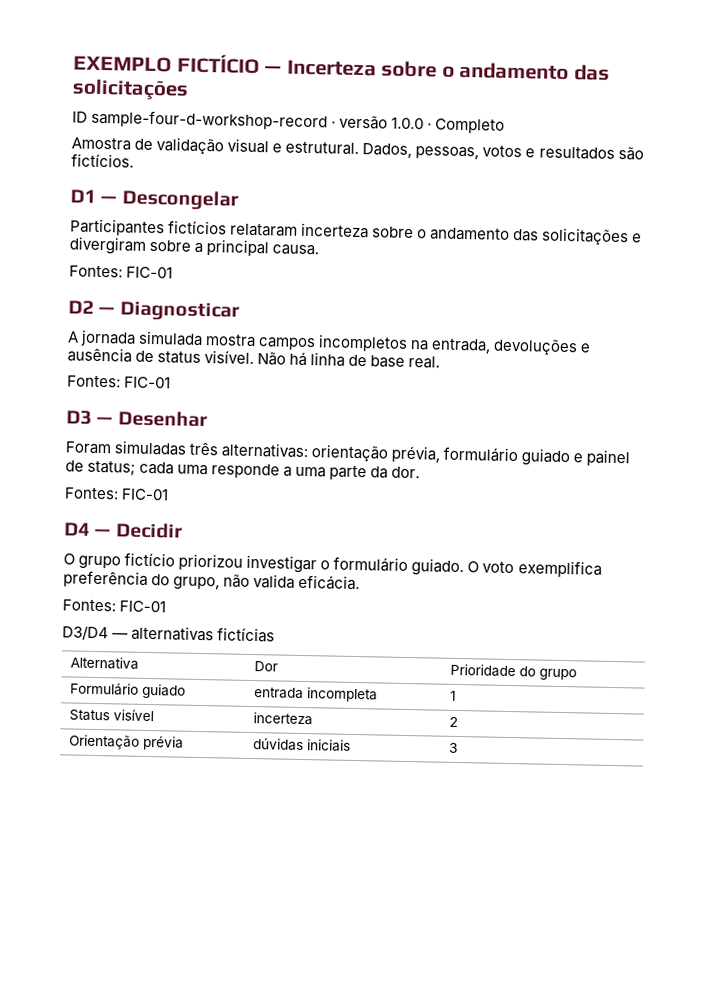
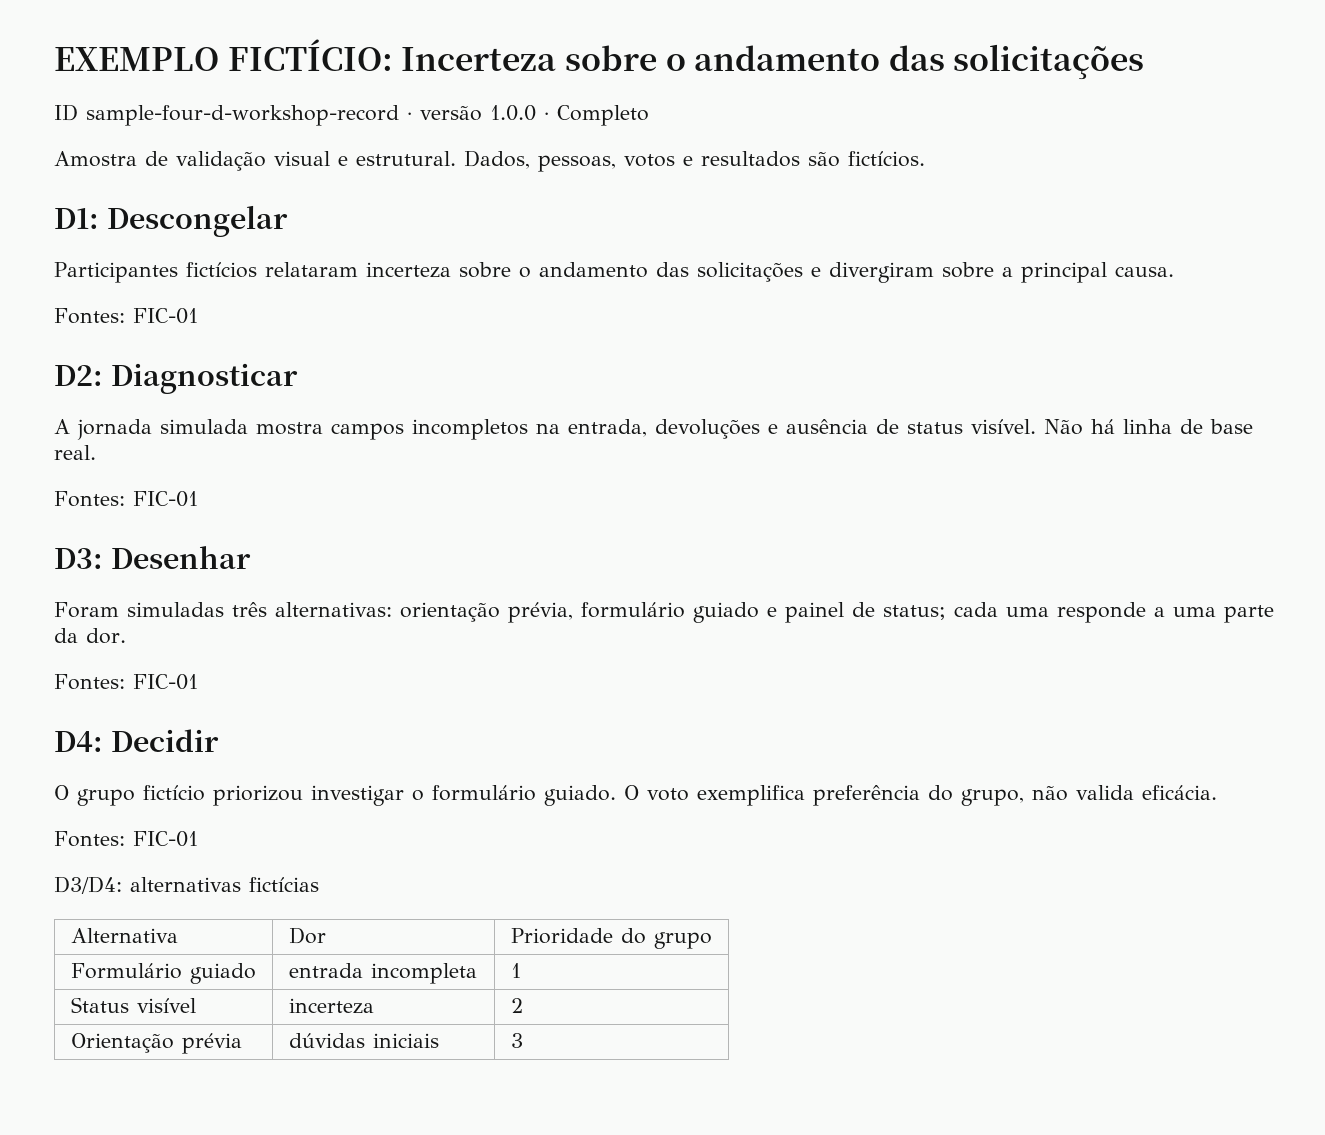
- EXEMPLO FICTÍCIO — Incerteza sobre o andamento das solicitações
+ EXEMPLO FICTÍCIO: Incerteza sobre o andamento das solicitações
- D1 — Descongelar
+ D1: Descongelar
- D2 — Diagnosticar
+ D2: Diagnosticar
- D3 — Desenhar
+ D3: Desenhar
- D4 — Decidir
+ D4: Decidir
- D3/D4 — alternativas fictícias
+ D3/D4: alternativas fictícias

